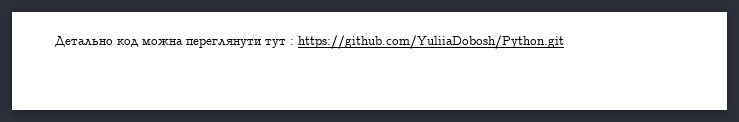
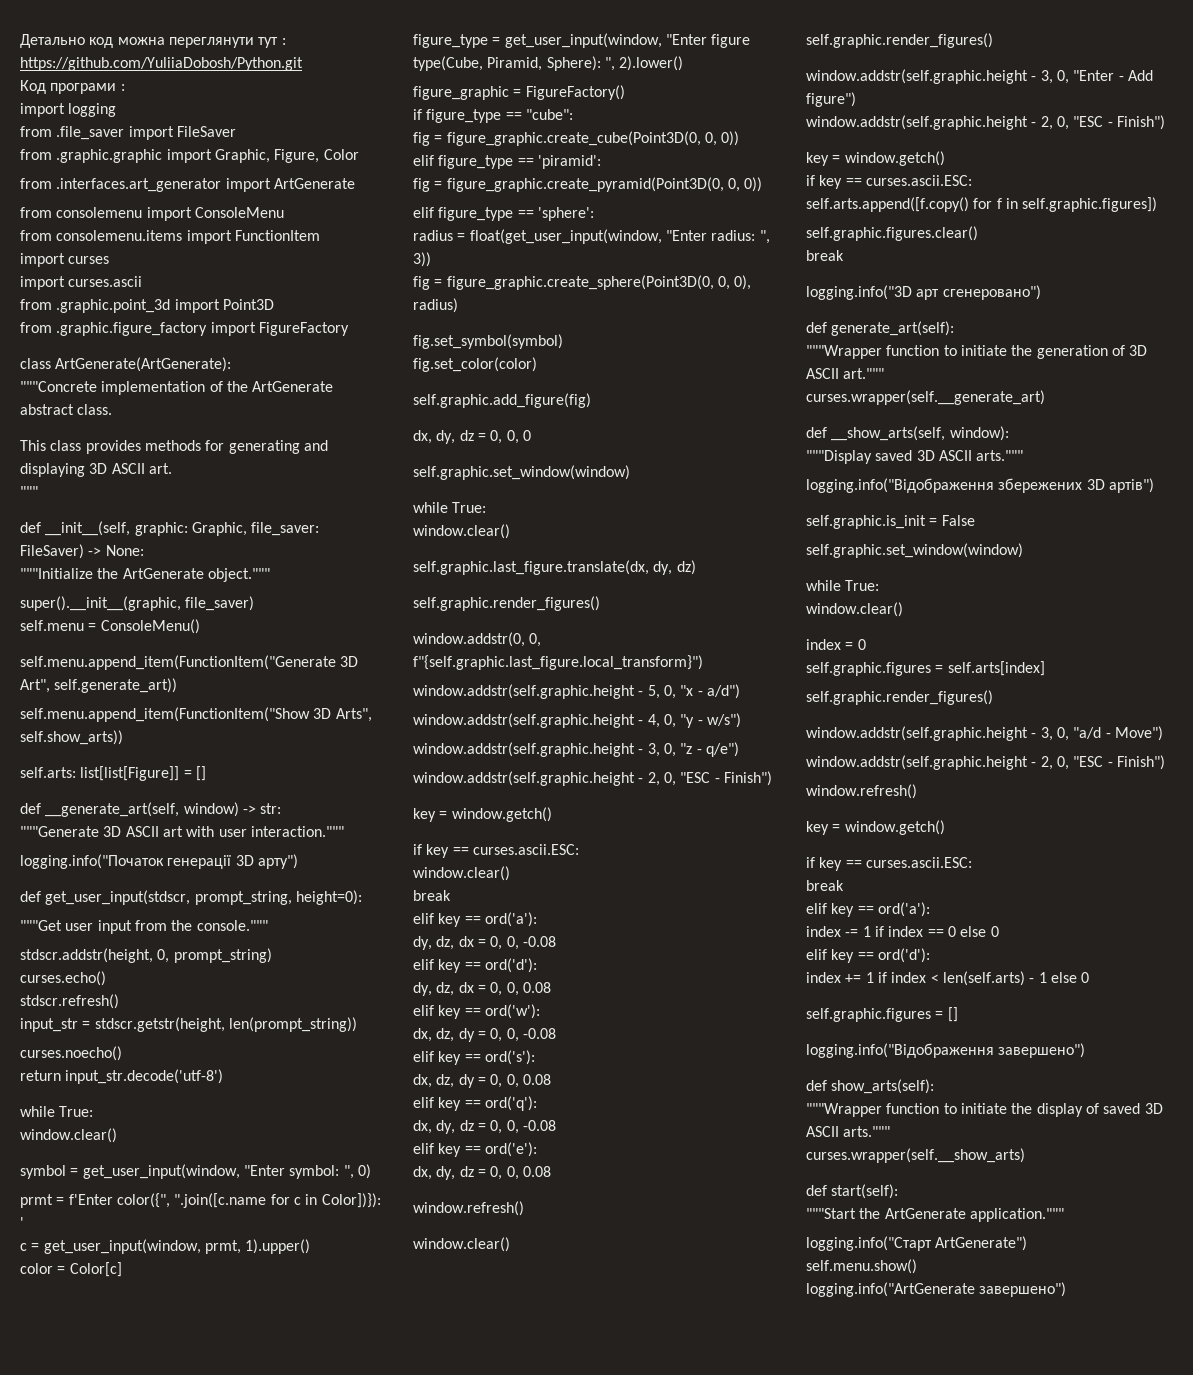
+ Код програми :
+ import logging
+ from .file_saver import FileSaver
+ from .graphic.graphic import Graphic, Figure, Color
+ from .interfaces.art_generator import ArtGenerate
+ from consolemenu import ConsoleMenu
+ from consolemenu.items import FunctionItem
+ import curses
+ import curses.ascii
+ from .graphic.point_3d import Point3D
+ from .graphic.figure_factory import FigureFactory
+ class ArtGenerate(ArtGenerate):
+ """Concrete implementation of the ArtGenerate abstract class.
+ This class provides methods for generating and displaying 3D ASCII art.
+ """
+ def __init__(self, graphic: Graphic, file_saver: FileSaver) -> None:
+ """Initialize the ArtGenerate object."""
+ super().__init__(graphic, file_saver)
+ self.menu = ConsoleMenu()
+ self.menu.append_item(FunctionItem("Generate 3D Art", self.generate_art))
+ self.menu.append_item(FunctionItem("Show 3D Arts", self.show_arts))
+ self.arts: list[list[Figure]] = []
+ def __generate_art(self, window) -> str:
+ """Generate 3D ASCII art with user interaction."""
+ logging.info("Початок генерації 3D арту")
+ def get_user_input(stdscr, prompt_string, height=0):
+ """Get user input from the console."""
+ stdscr.addstr(height, 0, prompt_string)
+ curses.echo()
+ stdscr.refresh()
+ input_str = stdscr.getstr(height, len(prompt_string))
+ curses.noecho()
+ return input_str.decode('utf-8')
+ while True:
+ window.clear()
+ symbol = get_user_input(window, "Enter symbol: ", 0)
+ prmt = f'Enter color({", ".join([c.name for c in Color])}): '
+ c = get_user_input(window, prmt, 1).upper()
+ color = Color[c]
+ figure_type = get_user_input(window, "Enter figure type(Cube, Piramid, Sphere): ", 2).lower()
+ figure_graphic = FigureFactory()
+ if figure_type == "cube":
+ fig = figure_graphic.create_cube(Point3D(0, 0, 0))
+ elif figure_type == 'piramid':
+ fig = figure_graphic.create_pyramid(Point3D(0, 0, 0))
+ elif figure_type == 'sphere':
+ radius = float(get_user_input(window, "Enter radius: ", 3))
+ fig = figure_graphic.create_sphere(Point3D(0, 0, 0), radius)
+ fig.set_symbol(symbol)
+ fig.set_color(color)
+ self.graphic.add_figure(fig)
+ dx, dy, dz = 0, 0, 0
+ self.graphic.set_window(window)
+ while True:
+ window.clear()
+ self.graphic.last_figure.translate(dx, dy, dz)
+ self.graphic.render_figures()
+ window.addstr(0, 0, f"{self.graphic.last_figure.local_transform}")
+ window.addstr(self.graphic.height - 5, 0, "x - a/d")
+ window.addstr(self.graphic.height - 4, 0, "y - w/s")
+ window.addstr(self.graphic.height - 3, 0, "z - q/e")
+ window.addstr(self.graphic.height - 2, 0, "ESC - Finish")
+ key = window.getch()
+ if key == curses.ascii.ESC:
+ window.clear()
+ break
+ elif key == ord('a'):
+ dy, dz, dx = 0, 0, -0.08
+ elif key == ord('d'):
+ dy, dz, dx = 0, 0, 0.08
+ elif key == ord('w'):
+ dx, dz, dy = 0, 0, -0.08
+ elif key == ord('s'):
+ dx, dz, dy = 0, 0, 0.08
+ elif key == ord('q'):
+ dx, dy, dz = 0, 0, -0.08
+ elif key == ord('e'):
+ dx, dy, dz = 0, 0, 0.08
+ window.refresh()
+ window.clear()
+ self.graphic.render_figures()
+ window.addstr(self.graphic.height - 3, 0, "Enter - Add figure")
+ window.addstr(self.graphic.height - 2, 0, "ESC - Finish")
+ key = window.getch()
+ if key == curses.ascii.ESC:
+ self.arts.append([f.copy() for f in self.graphic.figures])
+ self.graphic.figures.clear()
+ break
+ logging.info("3D арт сгенеровано")
+ def generate_art(self):
+ """Wrapper function to initiate the generation of 3D ASCII art."""
+ curses.wrapper(self.__generate_art)
+ def __show_arts(self, window):
+ """Display saved 3D ASCII arts."""
+ logging.info("Відображення збережених 3D артів")
+ self.graphic.is_init = False
+ self.graphic.set_window(window)
+ while True:
+ window.clear()
+ index = 0
+ self.graphic.figures = self.arts[index]
+ self.graphic.render_figures()
+ window.addstr(self.graphic.height - 3, 0, "a/d - Move")
+ window.addstr(self.graphic.height - 2, 0, "ESC - Finish")
+ window.refresh()
+ key = window.getch()
+ if key == curses.ascii.ESC:
+ break
+ elif key == ord('a'):
+ index -= 1 if index == 0 else 0
+ elif key == ord('d'):
+ index += 1 if index < len(self.arts) - 1 else 0
+ self.graphic.figures = []
+ logging.info("Відображення завершено")
+ def show_arts(self):
+ """Wrapper function to initiate the display of saved 3D ASCII arts."""
+ curses.wrapper(self.__show_arts)
+ def start(self):
+ """Start the ArtGenerate application."""
+ logging.info("Старт ArtGenerate")
+ self.menu.show()
+ logging.info("ArtGenerate завершено")

